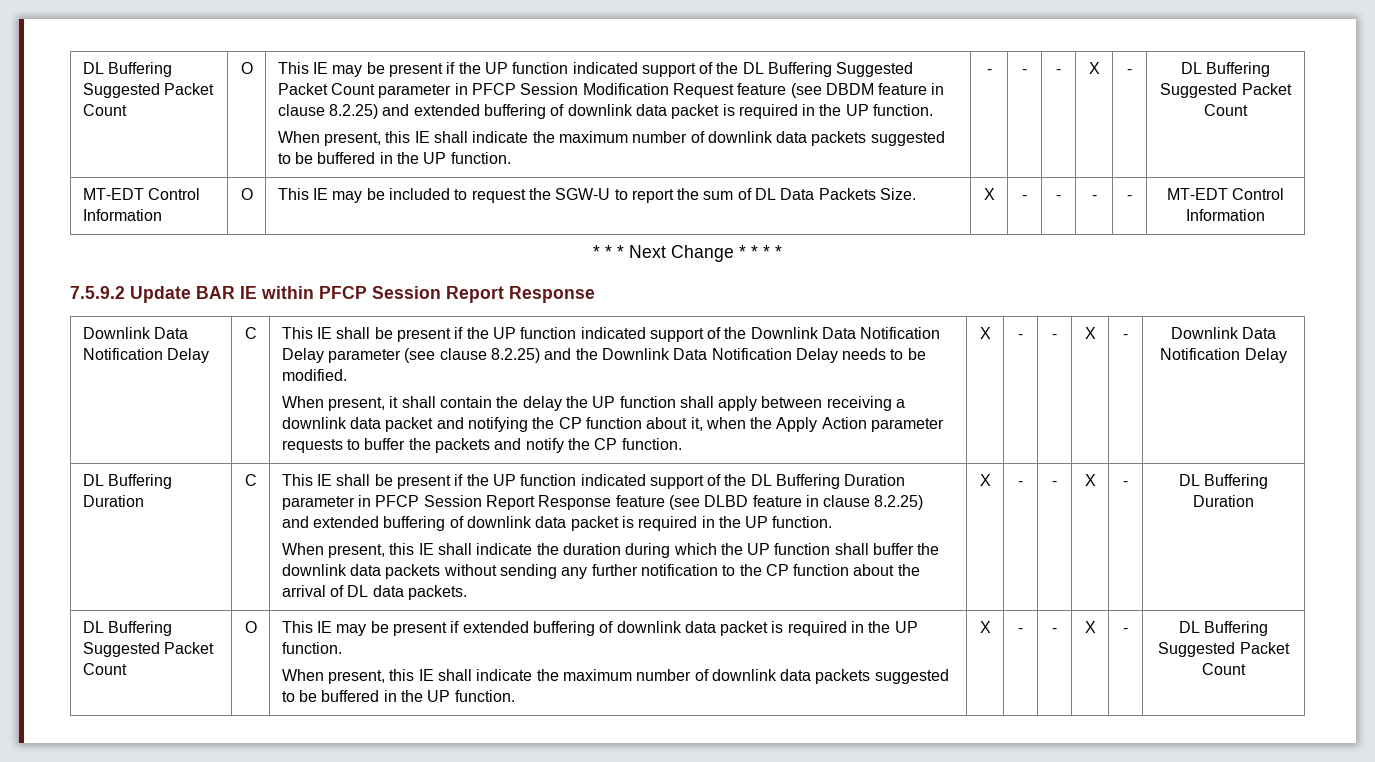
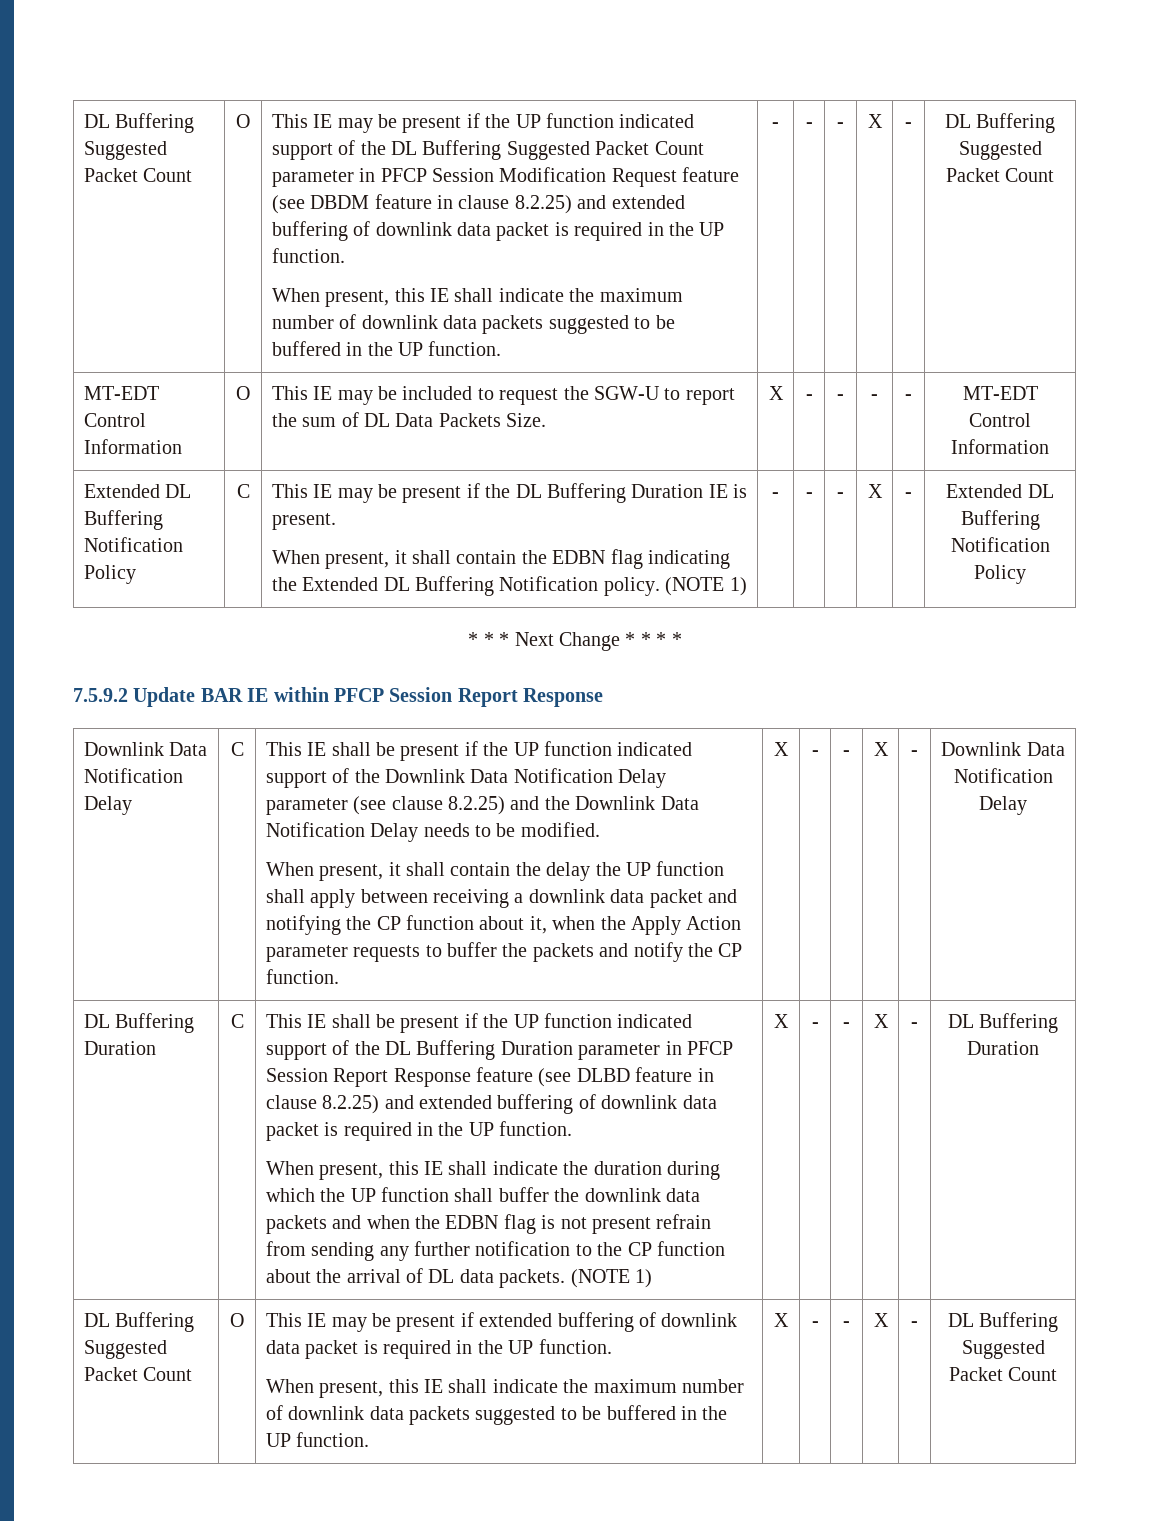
+ Extended DL Buffering Notification Policy | C | This IE may be present if the DL Buffering Duration IE is present.
+ When present, it shall contain the EDBN flag indicating the Extended DL Buffering Notification policy. (NOTE 1) | - | - | - | X | - | Extended DL Buffering Notification Policy
- When present, this IE shall indicate the duration during which the UP function shall buffer the downlink data packets without sending any further notification to the CP function about the arrival of DL data packets.
+ When present, this IE shall indicate the duration during which the UP function shall buffer the downlink data packets and when the EDBN flag is not present refrain from sending any further notification to the CP function about the arrival of DL data packets. (NOTE 1)

